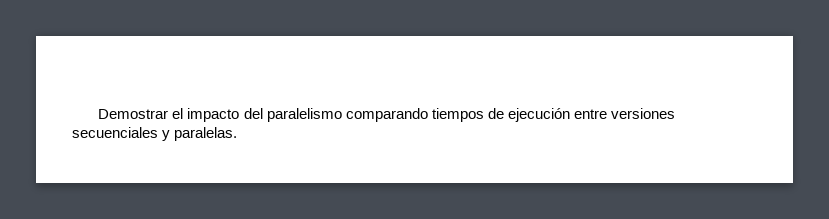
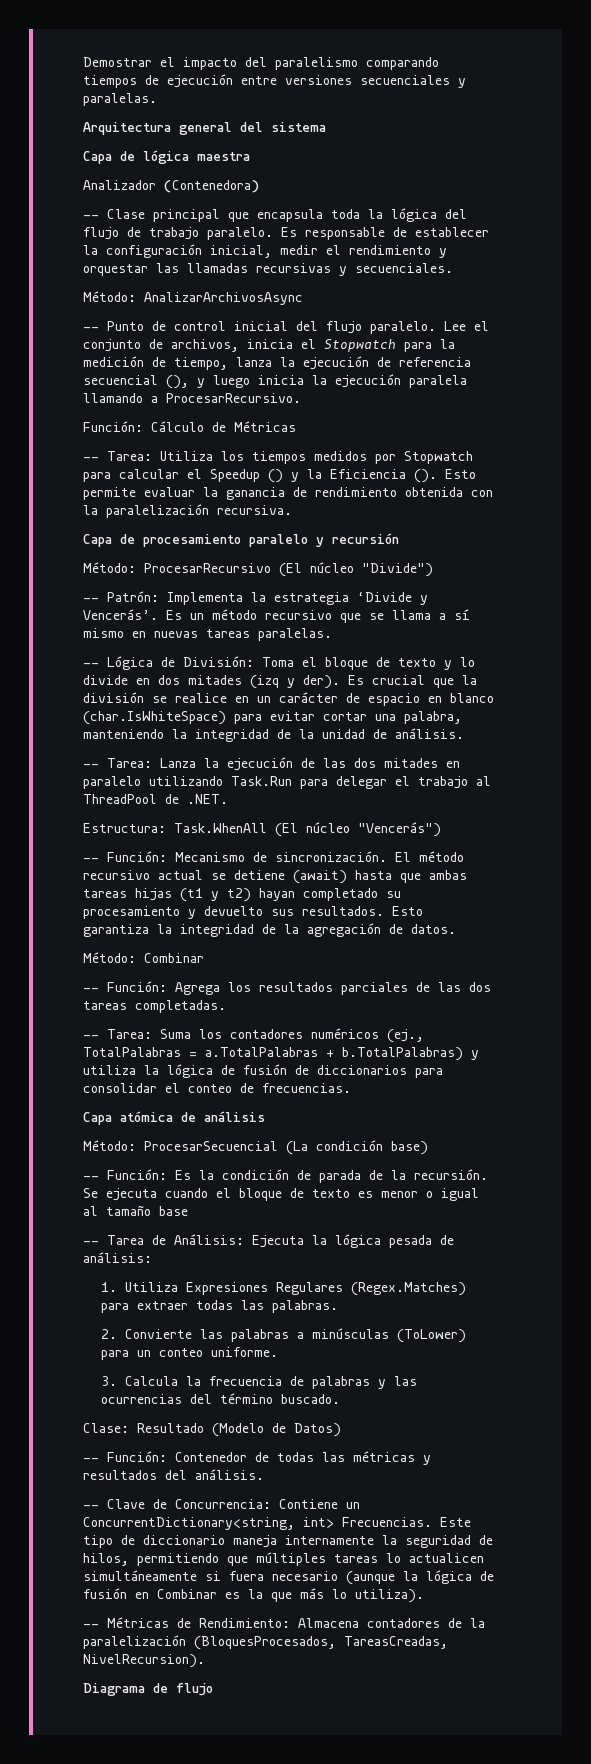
+ Arquitectura general del sistema
+ Capa de lógica maestra
+ Analizador (Contenedora)
+ -- Clase principal que encapsula toda la lógica del flujo de trabajo paralelo. Es responsable de establecer la configuración inicial, medir el rendimiento y orquestar las llamadas recursivas y secuenciales.
+ Método: AnalizarArchivosAsync
+ -- Punto de control inicial del flujo paralelo. Lee el conjunto de archivos, inicia el Stopwatch para la medición de tiempo, lanza la ejecución de referencia secuencial (), y luego inicia la ejecución paralela llamando a ProcesarRecursivo.
+ Función: Cálculo de Métricas
+ -- Tarea: Utiliza los tiempos medidos por Stopwatch para calcular el Speedup () y la Eficiencia (). Esto permite evaluar la ganancia de rendimiento obtenida con la paralelización recursiva.
+ Capa de procesamiento paralelo y recursión
+ Método: ProcesarRecursivo (El núcleo "Divide")
+ -- Patrón: Implementa la estrategia ‘Divide y Vencerás’. Es un método recursivo que se llama a sí mismo en nuevas tareas paralelas.
+ -- Lógica de División: Toma el bloque de texto y lo divide en dos mitades (izq y der). Es crucial que la división se realice en un carácter de espacio en blanco (char.IsWhiteSpace) para evitar cortar una palabra, manteniendo la integridad de la unidad de análisis.
+ -- Tarea: Lanza la ejecución de las dos mitades en paralelo utilizando Task.Run para delegar el trabajo al ThreadPool de .NET.
+ Estructura: Task.WhenAll (El núcleo "Vencerás")
+ -- Función: Mecanismo de sincronización. El método recursivo actual se detiene (await) hasta que ambas tareas hijas (t1 y t2) hayan completado su procesamiento y devuelto sus resultados. Esto garantiza la integridad de la agregación de datos.
+ Método: Combinar
+ -- Función: Agrega los resultados parciales de las dos tareas completadas.
+ -- Tarea: Suma los contadores numéricos (ej., TotalPalabras = a.TotalPalabras + b.TotalPalabras) y utiliza la lógica de fusión de diccionarios para consolidar el conteo de frecuencias.
+ Capa atómica de análisis
+ Método: ProcesarSecuencial (La condición base)
+ -- Función: Es la condición de parada de la recursión. Se ejecuta cuando el bloque de texto es menor o igual al tamaño base
+ -- Tarea de Análisis: Ejecuta la lógica pesada de análisis:
+ 1. Utiliza Expresiones Regulares (Regex.Matches) para extraer todas las palabras.
+ 2. Convierte las palabras a minúsculas (ToLower) para un conteo uniforme.
+ 3. Calcula la frecuencia de palabras y las ocurrencias del término buscado.
+ Clase: Resultado (Modelo de Datos)
+ -- Función: Contenedor de todas las métricas y resultados del análisis.
+ -- Clave de Concurrencia: Contiene un ConcurrentDictionary<string, int> Frecuencias. Este tipo de diccionario maneja internamente la seguridad de hilos, permitiendo que múltiples tareas lo actualicen simultáneamente si fuera necesario (aunque la lógica de fusión en Combinar es la que más lo utiliza).
+ -- Métricas de Rendimiento: Almacena contadores de la paralelización (BloquesProcesados, TareasCreadas, NivelRecursion).
+ Diagrama de flujo

